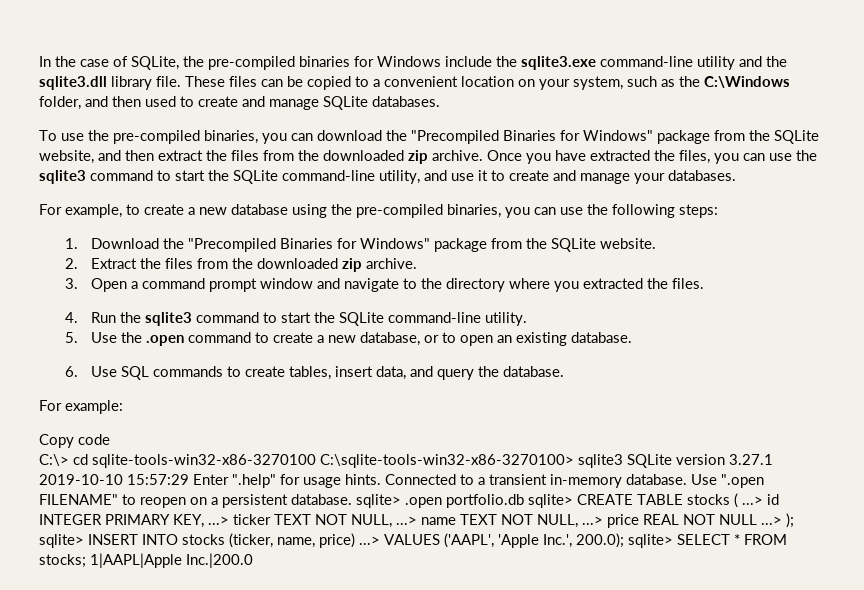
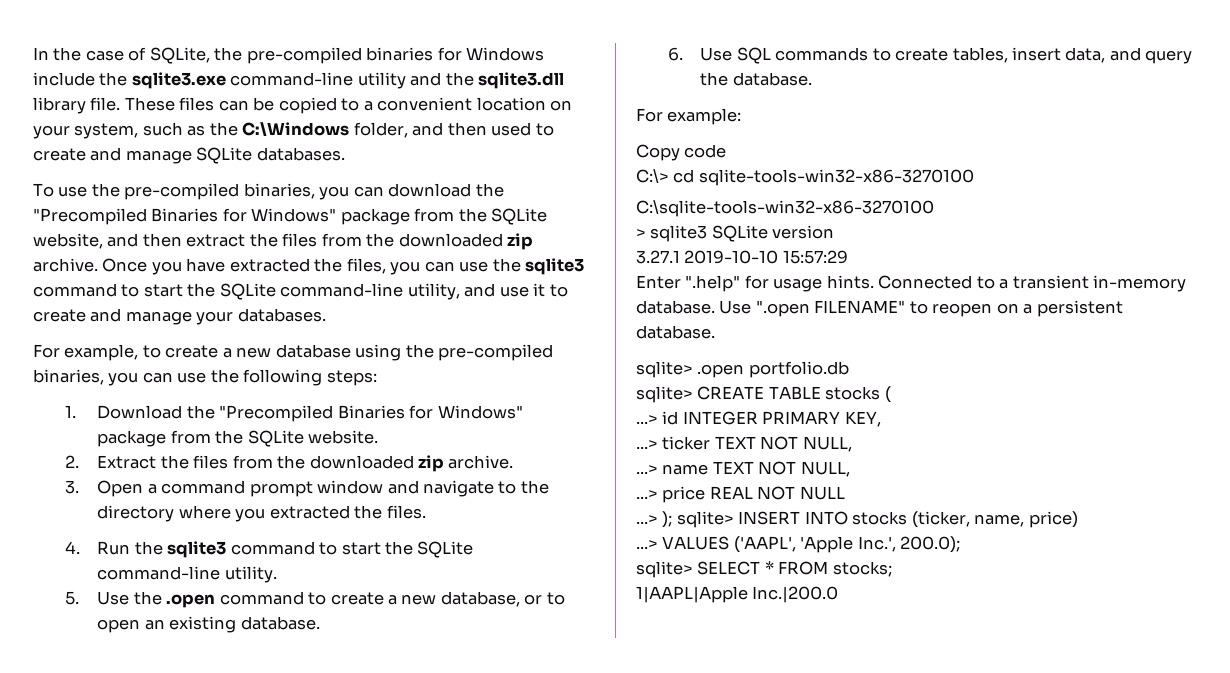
- C:\> cd sqlite-tools-win32-x86-3270100 C:\sqlite-tools-win32-x86-3270100> sqlite3 SQLite version 3.27.1 2019-10-10 15:57:29 Enter ".help" for usage hints.
+ C:\> cd sqlite-tools-win32-x86-3270100
+ C:\sqlite-tools-win32-x86-3270100
+ > sqlite3 SQLite version
+ 3.27.1 2019-10-10 15:57:29
+ Enter ".help" for usage hints.
- Use ".open FILENAME" to reopen on a persistent database. sqlite> .open portfolio.db sqlite> CREATE TABLE stocks ( ...> id INTEGER PRIMARY KEY, ...> ticker TEXT NOT NULL, ...> name TEXT NOT NULL, ...> price REAL NOT NULL ...> ); sqlite> INSERT INTO stocks (ticker, name, price) ...> VALUES ('AAPL', 'Apple Inc.', 200.0); sqlite> SELECT * FROM stocks; 1|AAPL|Apple Inc.|200.0
+ Use ".open FILENAME" to reopen on a persistent database.
+ sqlite> .open portfolio.db
+ sqlite> CREATE TABLE stocks (
+ ...> id INTEGER PRIMARY KEY,
+ ...> ticker TEXT NOT NULL,
+ ...> name TEXT NOT NULL,
+ ...> price REAL NOT NULL
+ ...> ); sqlite> INSERT INTO stocks (ticker, name, price)
+ ...> VALUES ('AAPL', 'Apple Inc.', 200.0);
+ sqlite> SELECT * FROM stocks;
+ 1|AAPL|Apple Inc.|200.0

